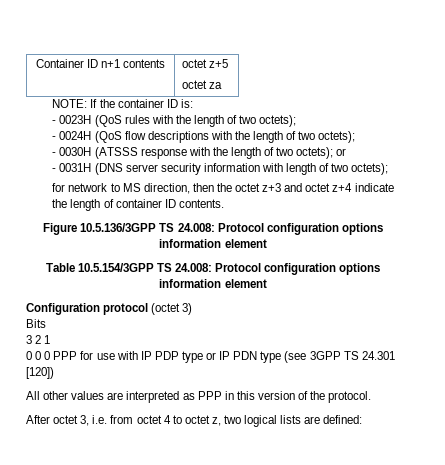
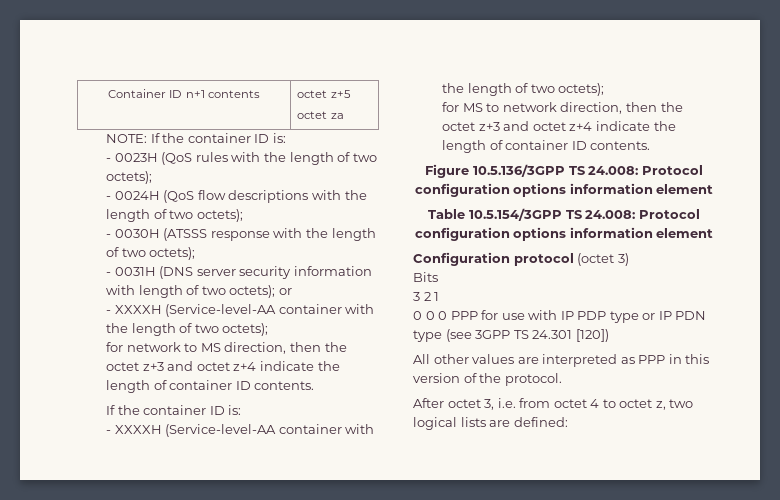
- - 0030H (ATSSS response with the length of two octets); or
+ - 0030H (ATSSS response with the length of two octets);
- - 0031H (DNS server security information with length of two octets);
+ - 0031H (DNS server security information with length of two octets); or
+ - XXXXH (Service-level-AA container with the length of two octets);
  for network to MS direction, then the octet z+3 and octet z+4 indicate the length of container ID contents.
+ If the container ID is:
+ - XXXXH (Service-level-AA container with the length of two octets);
+ for MS to network direction, then the octet z+3 and octet z+4 indicate the length of container ID contents.

